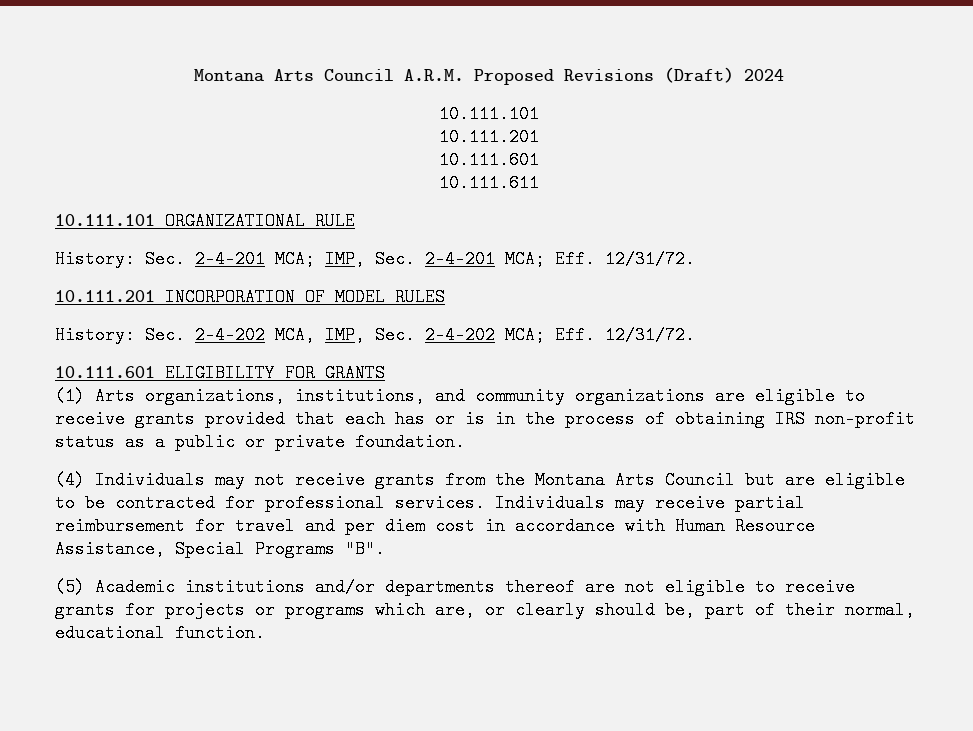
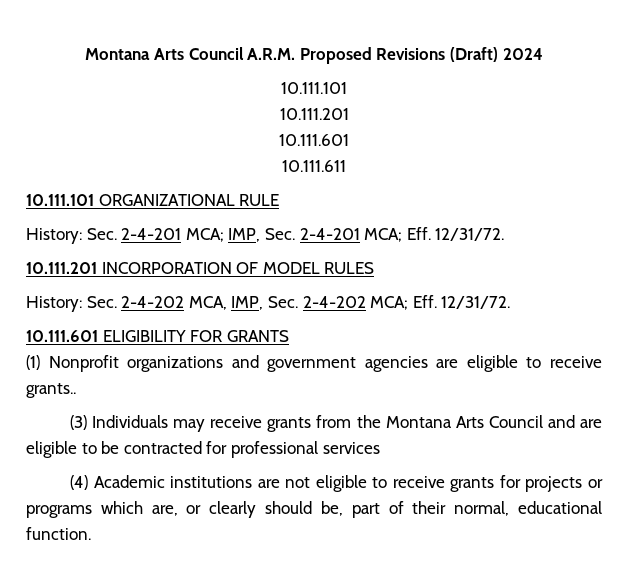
- (1) Arts organizations, institutions, and community organizations are eligible to receive grants provided that each has or is in the process of obtaining IRS non-profit status as a public or private foundation.
- (4) Individuals may not receive grants from the Montana Arts Council but are eligible to be contracted for professional services. Individuals may receive partial reimbursement for travel and per diem cost in accordance with Human Resource Assistance, Special Programs "B".
- (5) Academic institutions and/or departments thereof are not eligible to receive grants for projects or programs which are, or clearly should be, part of their normal, educational function.
+ (1) Nonprofit organizations and government agencies are eligible to receive grants..
+ (3) Individuals may receive grants from the Montana Arts Council and are eligible to be contracted for professional services
+ (4) Academic institutions are not eligible to receive grants for projects or programs which are, or clearly should be, part of their normal, educational function.

